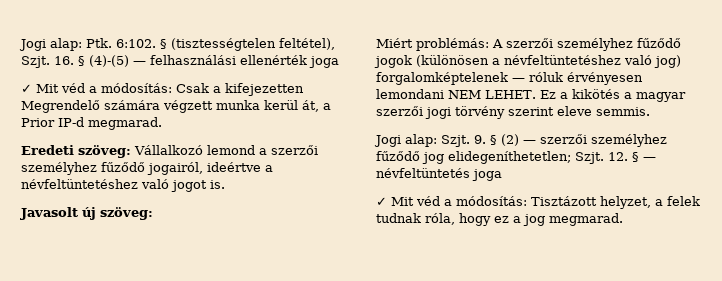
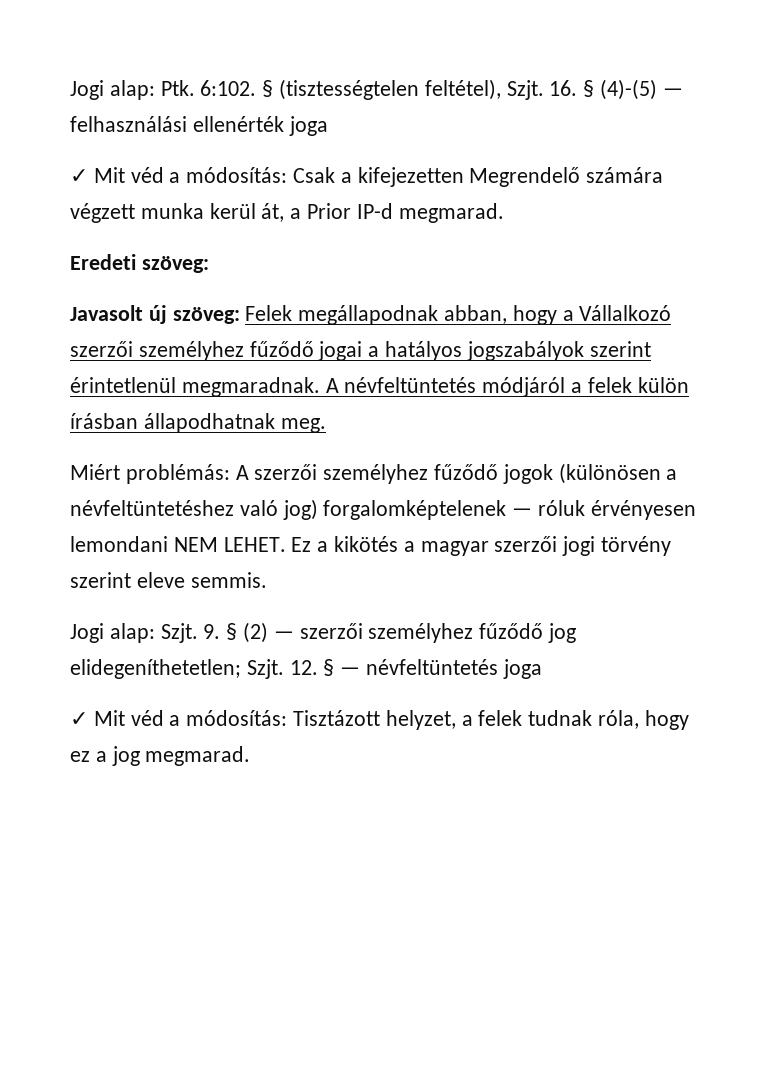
- Eredeti szöveg: Vállalkozó lemond a szerzői személyhez fűződő jogairól, ideértve a névfeltüntetéshez való jogot is.
- Javasolt új szöveg:
+ Eredeti szöveg:
+ Javasolt új szöveg: Felek megállapodnak abban, hogy a Vállalkozó szerzői személyhez fűződő jogai a hatályos jogszabályok szerint érintetlenül megmaradnak. A névfeltüntetés módjáról a felek külön írásban állapodhatnak meg.

